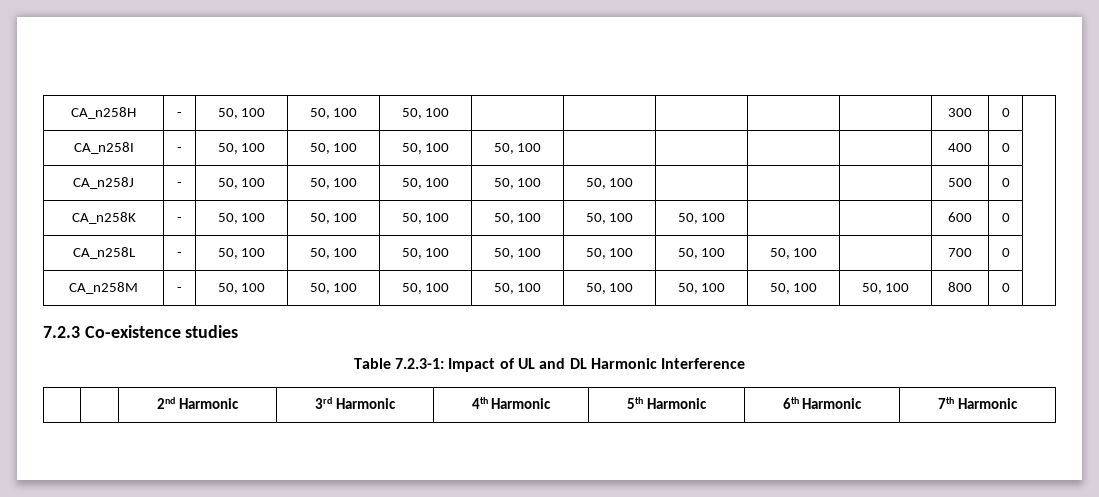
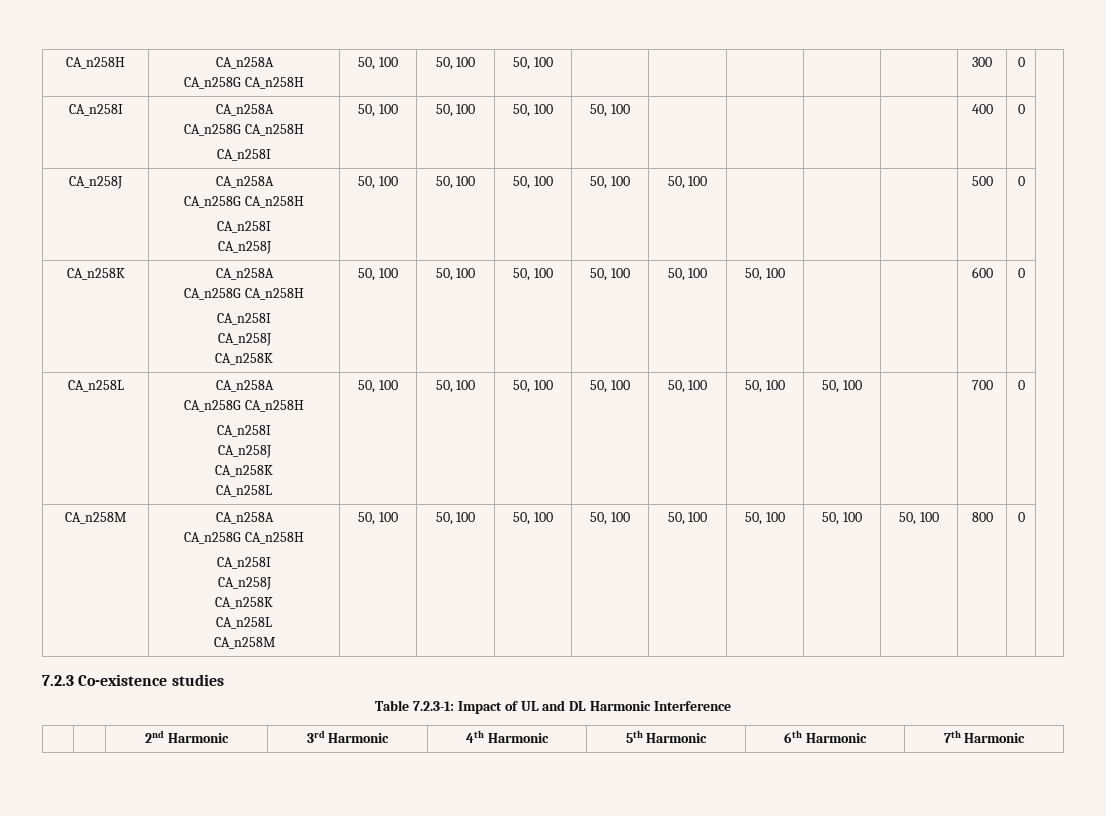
- CA_n258H | - | 50, 100 | 50, 100 | 50, 100 | | | | | | 300 | 0 |
+ CA_n258H | CA_n258A
+ CA_n258G CA_n258H | 50, 100 | 50, 100 | 50, 100 | | | | | | 300 | 0 |
- CA_n258I | - | 50, 100 | 50, 100 | 50, 100 | 50, 100 | | | | | 400 | 0 |
+ CA_n258I | CA_n258A
+ CA_n258G CA_n258H
+ CA_n258I | 50, 100 | 50, 100 | 50, 100 | 50, 100 | | | | | 400 | 0 |
- CA_n258J | - | 50, 100 | 50, 100 | 50, 100 | 50, 100 | 50, 100 | | | | 500 | 0 |
+ CA_n258J | CA_n258A
+ CA_n258G CA_n258H
+ CA_n258I
+ CA_n258J | 50, 100 | 50, 100 | 50, 100 | 50, 100 | 50, 100 | | | | 500 | 0 |
- CA_n258K | - | 50, 100 | 50, 100 | 50, 100 | 50, 100 | 50, 100 | 50, 100 | | | 600 | 0 |
+ CA_n258K | CA_n258A
+ CA_n258G CA_n258H
+ CA_n258I
+ CA_n258J
+ CA_n258K | 50, 100 | 50, 100 | 50, 100 | 50, 100 | 50, 100 | 50, 100 | | | 600 | 0 |
- CA_n258L | - | 50, 100 | 50, 100 | 50, 100 | 50, 100 | 50, 100 | 50, 100 | 50, 100 | | 700 | 0 |
+ CA_n258L | CA_n258A
+ CA_n258G CA_n258H
+ CA_n258I
+ CA_n258J
+ CA_n258K
+ CA_n258L | 50, 100 | 50, 100 | 50, 100 | 50, 100 | 50, 100 | 50, 100 | 50, 100 | | 700 | 0 |
- CA_n258M | - | 50, 100 | 50, 100 | 50, 100 | 50, 100 | 50, 100 | 50, 100 | 50, 100 | 50, 100 | 800 | 0 |
+ CA_n258M | CA_n258A
+ CA_n258G CA_n258H
+ CA_n258I
+ CA_n258J
+ CA_n258K
+ CA_n258L
+ CA_n258M | 50, 100 | 50, 100 | 50, 100 | 50, 100 | 50, 100 | 50, 100 | 50, 100 | 50, 100 | 800 | 0 |

